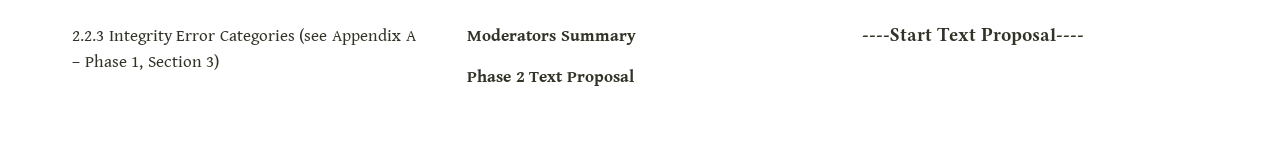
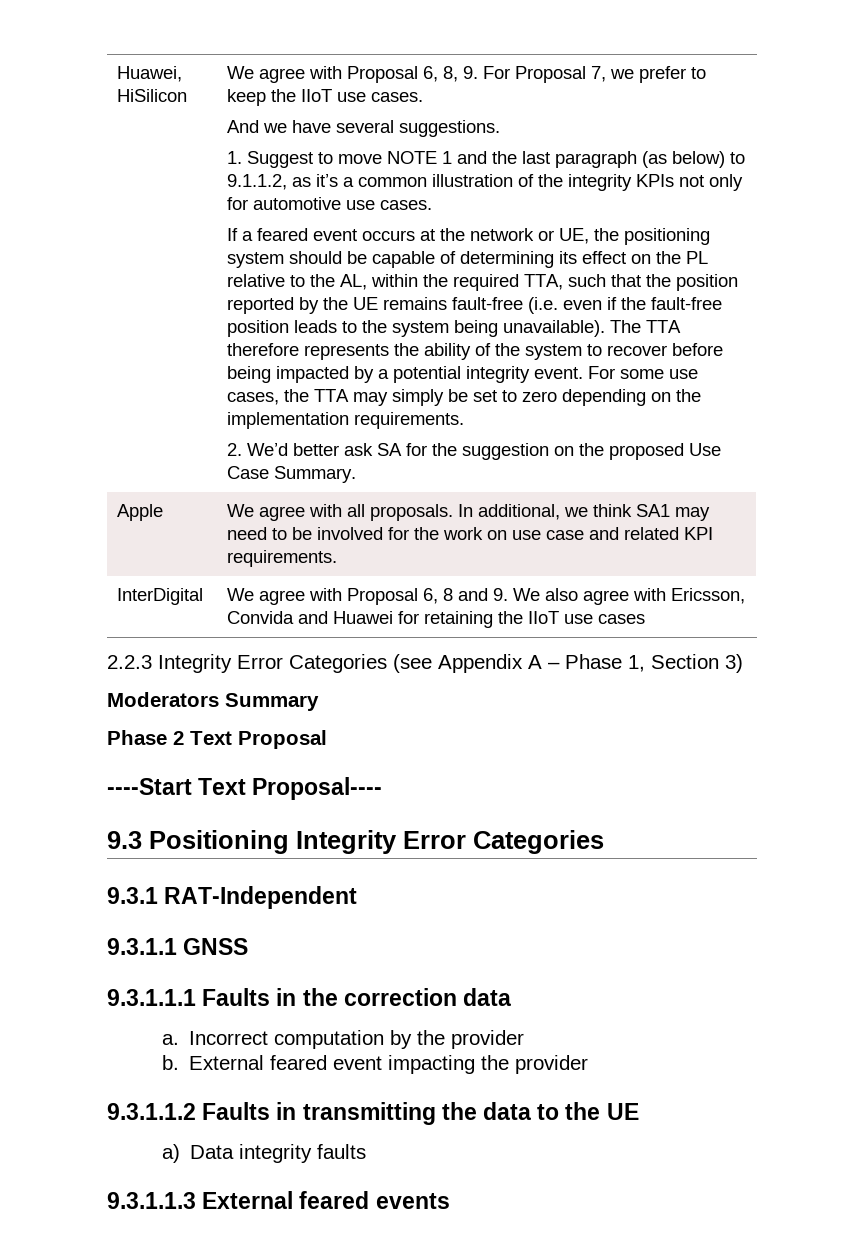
+ Huawei, HiSilicon | We agree with Proposal 6, 8, 9. For Proposal 7, we prefer to keep the IIoT use cases.
+ And we have several suggestions.
+ 1. Suggest to move NOTE 1 and the last paragraph (as below) to 9.1.1.2, as it’s a common illustration of the integrity KPIs not only for automotive use cases.
+ If a feared event occurs at the network or UE, the positioning system should be capable of determining its effect on the PL relative to the AL, within the required TTA, such that the position reported by the UE remains fault-free (i.e. even if the fault-free position leads to the system being unavailable). The TTA therefore represents the ability of the system to recover before being impacted by a potential integrity event. For some use cases, the TTA may simply be set to zero depending on the implementation requirements.
+ 2. We’d better ask SA for the suggestion on the proposed Use Case Summary.
+ Apple | We agree with all proposals. In additional, we think SA1 may need to be involved for the work on use case and related KPI requirements.
+ InterDigital | We agree with Proposal 6, 8 and 9. We also agree with Ericsson, Convida and Huawei for retaining the IIoT use cases
+ 9.3 Positioning Integrity Error Categories
+ 9.3.1 RAT-Independent
+ 9.3.1.1 GNSS
+ 9.3.1.1.1 Faults in the correction data
+ a. Incorrect computation by the provider
+ b. External feared event impacting the provider
+ 9.3.1.1.2 Faults in transmitting the data to the UE
+ a) Data integrity faults
+ 9.3.1.1.3 External feared events

